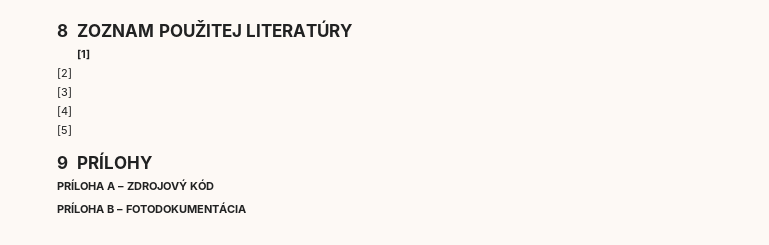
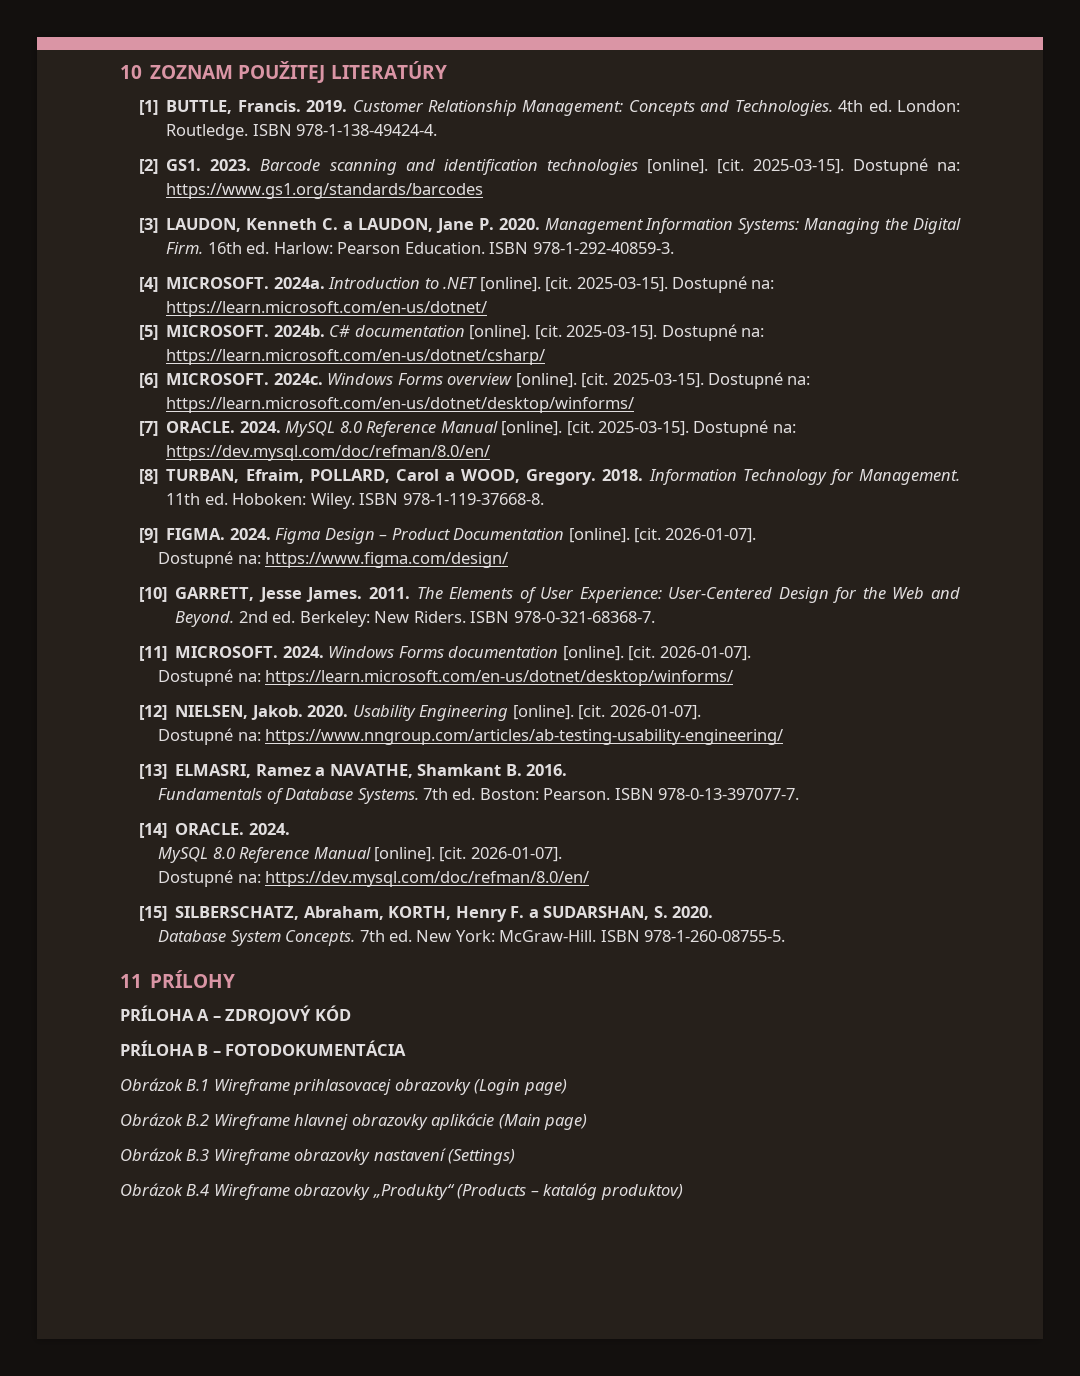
- 8 ZOZNAM POUŽITEJ LITERATÚRY
+ 10 ZOZNAM POUŽITEJ LITERATÚRY
- [1]
- [2]
- [3]
- [4]
- [5]
- 9 PRÍLOHY
+ [1] BUTTLE, Francis. 2019. Customer Relationship Management: Concepts and Technologies. 4th ed. London: Routledge. ISBN 978-1-138-49424-4.
+ [2] GS1. 2023. Barcode scanning and identification technologies [online]. [cit. 2025-03-15]. Dostupné na: https://www.gs1.org/standards/barcodes
+ [3] LAUDON, Kenneth C. a LAUDON, Jane P. 2020. Management Information Systems: Managing the Digital Firm. 16th ed. Harlow: Pearson Education. ISBN 978-1-292-40859-3.
+ [4] MICROSOFT. 2024a. Introduction to .NET [online]. [cit. 2025-03-15]. Dostupné na: https://learn.microsoft.com/en-us/dotnet/
+ [5] MICROSOFT. 2024b. C# documentation [online]. [cit. 2025-03-15]. Dostupné na: https://learn.microsoft.com/en-us/dotnet/csharp/
+ [6] MICROSOFT. 2024c. Windows Forms overview [online]. [cit. 2025-03-15]. Dostupné na: https://learn.microsoft.com/en-us/dotnet/desktop/winforms/
+ [7] ORACLE. 2024. MySQL 8.0 Reference Manual [online]. [cit. 2025-03-15]. Dostupné na: https://dev.mysql.com/doc/refman/8.0/en/
+ [8] TURBAN, Efraim, POLLARD, Carol a WOOD, Gregory. 2018. Information Technology for Management. 11th ed. Hoboken: Wiley. ISBN 978-1-119-37668-8.
+ [9] FIGMA. 2024. Figma Design – Product Documentation [online]. [cit. 2026-01-07].
+ Dostupné na: https://www.figma.com/design/
+ [10] GARRETT, Jesse James. 2011. The Elements of User Experience: User-Centered Design for the Web and Beyond. 2nd ed. Berkeley: New Riders. ISBN 978-0-321-68368-7.
+ [11] MICROSOFT. 2024. Windows Forms documentation [online]. [cit. 2026-01-07].
+ Dostupné na: https://learn.microsoft.com/en-us/dotnet/desktop/winforms/
+ [12] NIELSEN, Jakob. 2020. Usability Engineering [online]. [cit. 2026-01-07].
+ Dostupné na: https://www.nngroup.com/articles/ab-testing-usability-engineering/
+ [13] ELMASRI, Ramez a NAVATHE, Shamkant B. 2016.
+ Fundamentals of Database Systems. 7th ed. Boston: Pearson. ISBN 978-0-13-397077-7.
+ [14] ORACLE. 2024.
+ MySQL 8.0 Reference Manual [online]. [cit. 2026-01-07].
+ Dostupné na: https://dev.mysql.com/doc/refman/8.0/en/
+ [15] SILBERSCHATZ, Abraham, KORTH, Henry F. a SUDARSHAN, S. 2020.
+ Database System Concepts. 7th ed. New York: McGraw-Hill. ISBN 978-1-260-08755-5.
+ 11 PRÍLOHY
+ Obrázok B.1 Wireframe prihlasovacej obrazovky (Login page)
+ Obrázok B.2 Wireframe hlavnej obrazovky aplikácie (Main page)
+ Obrázok B.3 Wireframe obrazovky nastavení (Settings)
+ Obrázok B.4 Wireframe obrazovky „Produkty“ (Products – katalóg produktov)

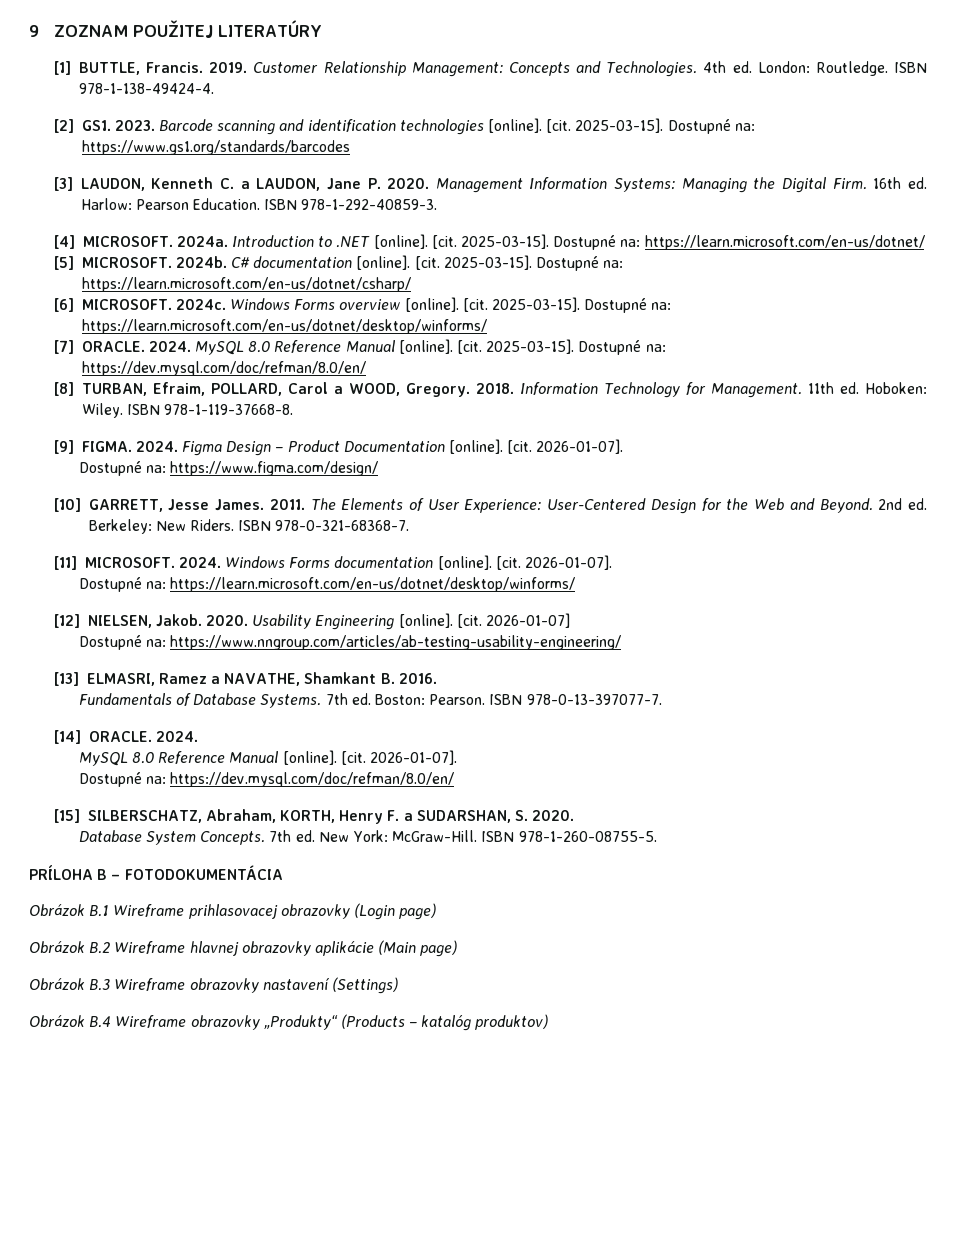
- 10 ZOZNAM POUŽITEJ LITERATÚRY
+ 9 ZOZNAM POUŽITEJ LITERATÚRY
- Usability Engineering [online]. [cit. 2026-01-07].
+ Usability Engineering [online]. [cit. 2026-01-07]
- 11 PRÍLOHY
- PRÍLOHA A – ZDROJOVÝ KÓD

